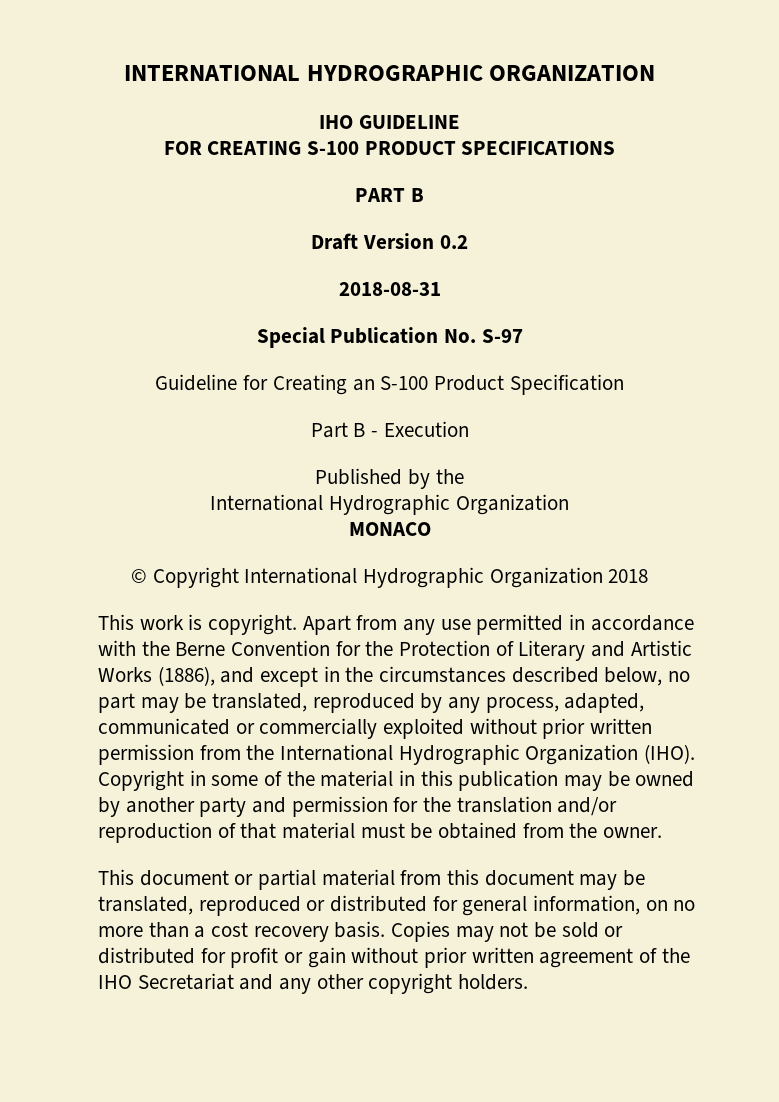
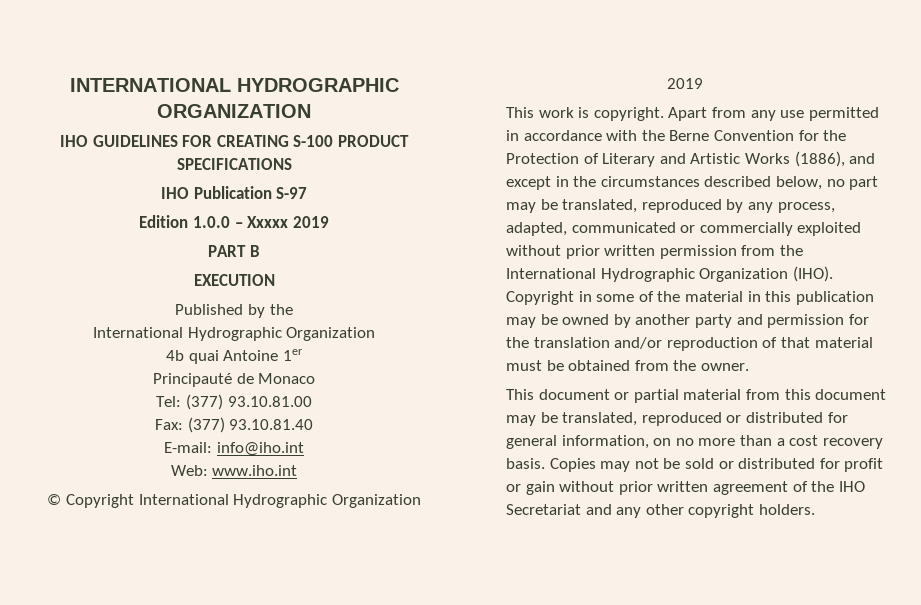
- IHO GUIDELINE
- FOR CREATING S-100 PRODUCT SPECIFICATIONS
+ IHO GUIDELINES FOR CREATING S-100 PRODUCT SPECIFICATIONS
+ IHO Publication S-97
+ Edition 1.0.0 – Xxxxx 2019
  PART B
- Draft Version 0.2
- 2018-08-31
- Special Publication No. S-97
- Guideline for Creating an S-100 Product Specification
- Part B - Execution
+ EXECUTION
- MONACO
+ 4b quai Antoine 1er
+ Principauté de Monaco
+ Tel: (377) 93.10.81.00
+ Fax: (377) 93.10.81.40
+ E-mail: info@iho.int
+ Web: www.iho.int
- © Copyright International Hydrographic Organization 2018
+ © Copyright International Hydrographic Organization 2019

